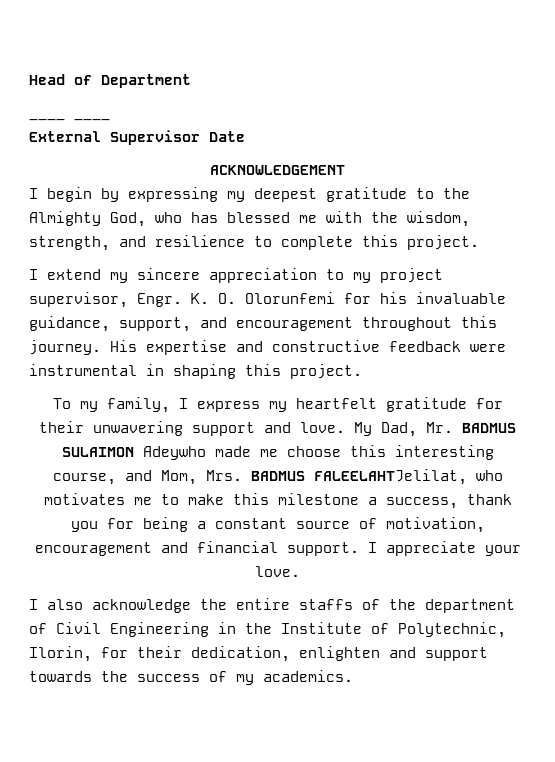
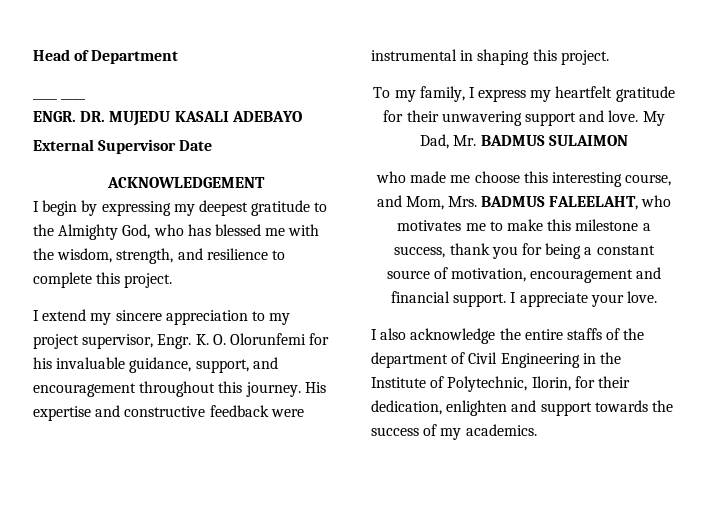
+ ENGR. DR. MUJEDU KASALI ADEBAYO
- My Dad, Mr. BADMUS SULAIMON Adeywho made me choose this interesting course, and Mom, Mrs. BADMUS FALEELAHTJelilat, who motivates me to make this milestone a success, thank you for being a constant source of motivation, encouragement and financial support.
+ My Dad, Mr. BADMUS SULAIMON
+ who made me choose this interesting course, and Mom, Mrs. BADMUS FALEELAHT, who motivates me to make this milestone a success, thank you for being a constant source of motivation, encouragement and financial support.

